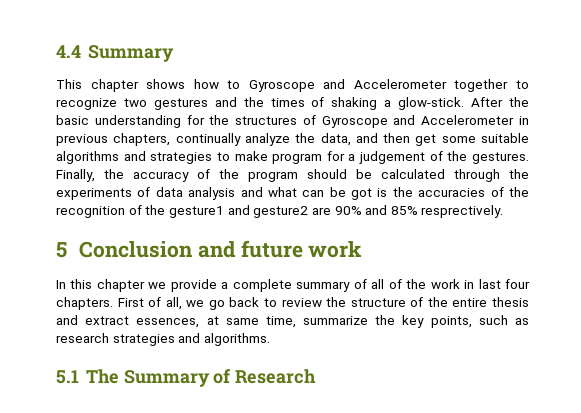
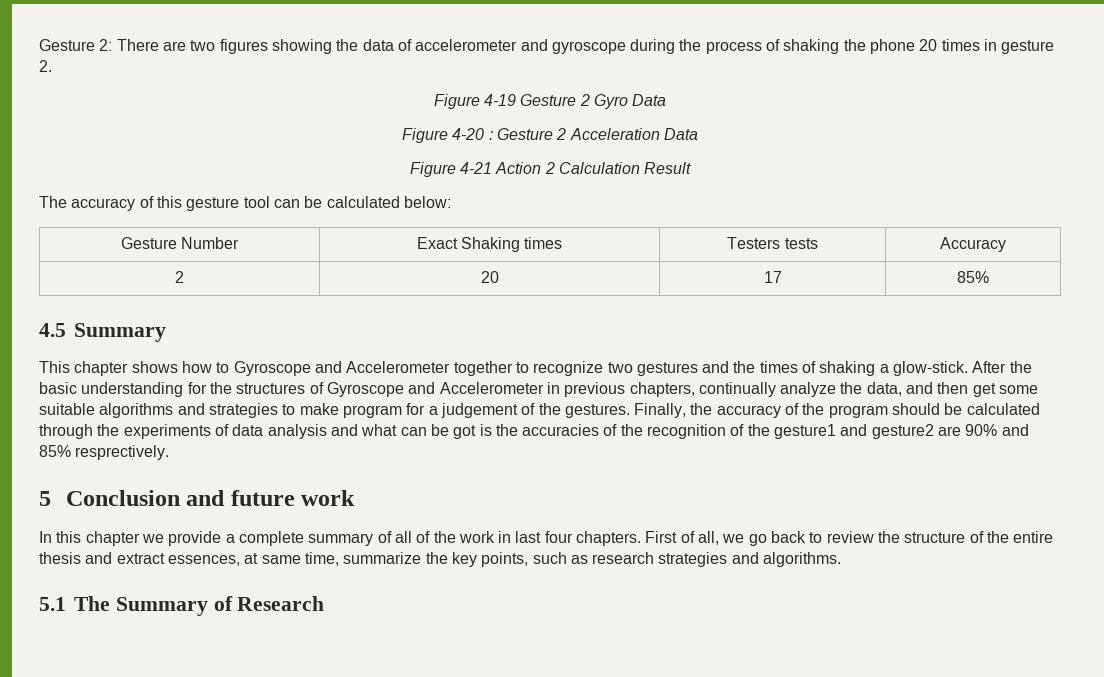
- 4.4 Summary
+ Gesture 2: There are two figures showing the data of accelerometer and gyroscope during the process of shaking the phone 20 times in gesture 2.
+ Figure 4-19 Gesture 2 Gyro Data
+ Figure 4-20 : Gesture 2 Acceleration Data
+ Figure 4-21 Action 2 Calculation Result
+ The accuracy of this gesture tool can be calculated below:
+ Gesture Number | Exact Shaking times | Testers tests | Accuracy
+ 2 | 20 | 17 | 85%
+ 4.5 Summary

